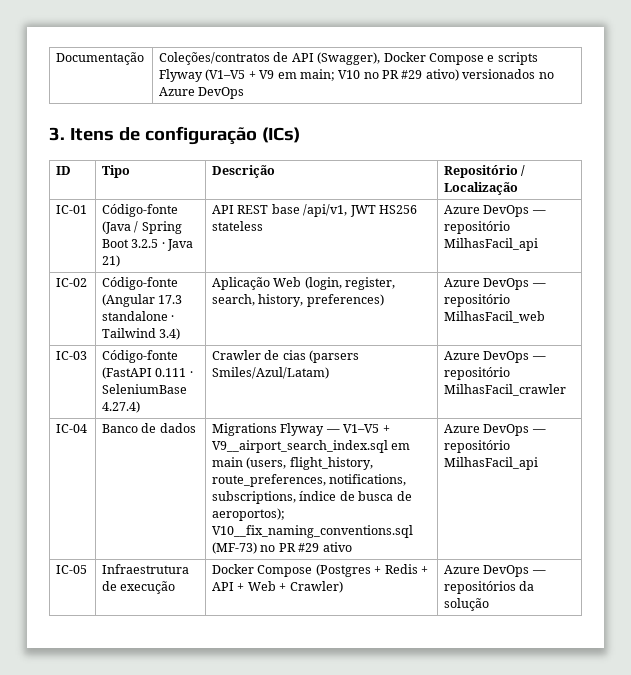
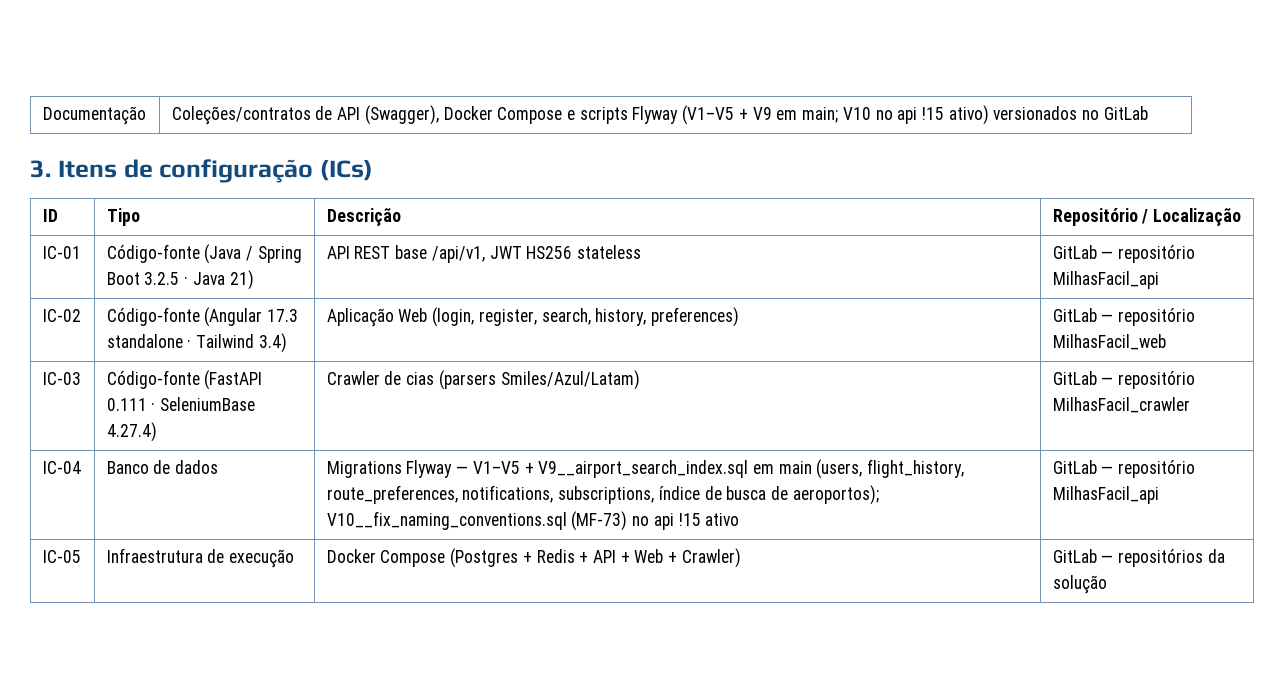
- Documentação | Coleções/contratos de API (Swagger), Docker Compose e scripts Flyway (V1–V5 + V9 em main; V10 no PR #29 ativo) versionados no Azure DevOps
+ Documentação | Coleções/contratos de API (Swagger), Docker Compose e scripts Flyway (V1–V5 + V9 em main; V10 no api !15 ativo) versionados no GitLab
- IC-01 | Código-fonte (Java / Spring Boot 3.2.5 · Java 21) | API REST base /api/v1, JWT HS256 stateless | Azure DevOps — repositório MilhasFacil_api
+ IC-01 | Código-fonte (Java / Spring Boot 3.2.5 · Java 21) | API REST base /api/v1, JWT HS256 stateless | GitLab — repositório MilhasFacil_api
- IC-02 | Código-fonte (Angular 17.3 standalone · Tailwind 3.4) | Aplicação Web (login, register, search, history, preferences) | Azure DevOps — repositório MilhasFacil_web
+ IC-02 | Código-fonte (Angular 17.3 standalone · Tailwind 3.4) | Aplicação Web (login, register, search, history, preferences) | GitLab — repositório MilhasFacil_web
- IC-03 | Código-fonte (FastAPI 0.111 · SeleniumBase 4.27.4) | Crawler de cias (parsers Smiles/Azul/Latam) | Azure DevOps — repositório MilhasFacil_crawler
+ IC-03 | Código-fonte (FastAPI 0.111 · SeleniumBase 4.27.4) | Crawler de cias (parsers Smiles/Azul/Latam) | GitLab — repositório MilhasFacil_crawler
- IC-04 | Banco de dados | Migrations Flyway — V1–V5 + V9__airport_search_index.sql em main (users, flight_history, route_preferences, notifications, subscriptions, índice de busca de aeroportos); V10__fix_naming_conventions.sql (MF-73) no PR #29 ativo | Azure DevOps — repositório MilhasFacil_api
+ IC-04 | Banco de dados | Migrations Flyway — V1–V5 + V9__airport_search_index.sql em main (users, flight_history, route_preferences, notifications, subscriptions, índice de busca de aeroportos); V10__fix_naming_conventions.sql (MF-73) no api !15 ativo | GitLab — repositório MilhasFacil_api
- IC-05 | Infraestrutura de execução | Docker Compose (Postgres + Redis + API + Web + Crawler) | Azure DevOps — repositórios da solução
+ IC-05 | Infraestrutura de execução | Docker Compose (Postgres + Redis + API + Web + Crawler) | GitLab — repositórios da solução

